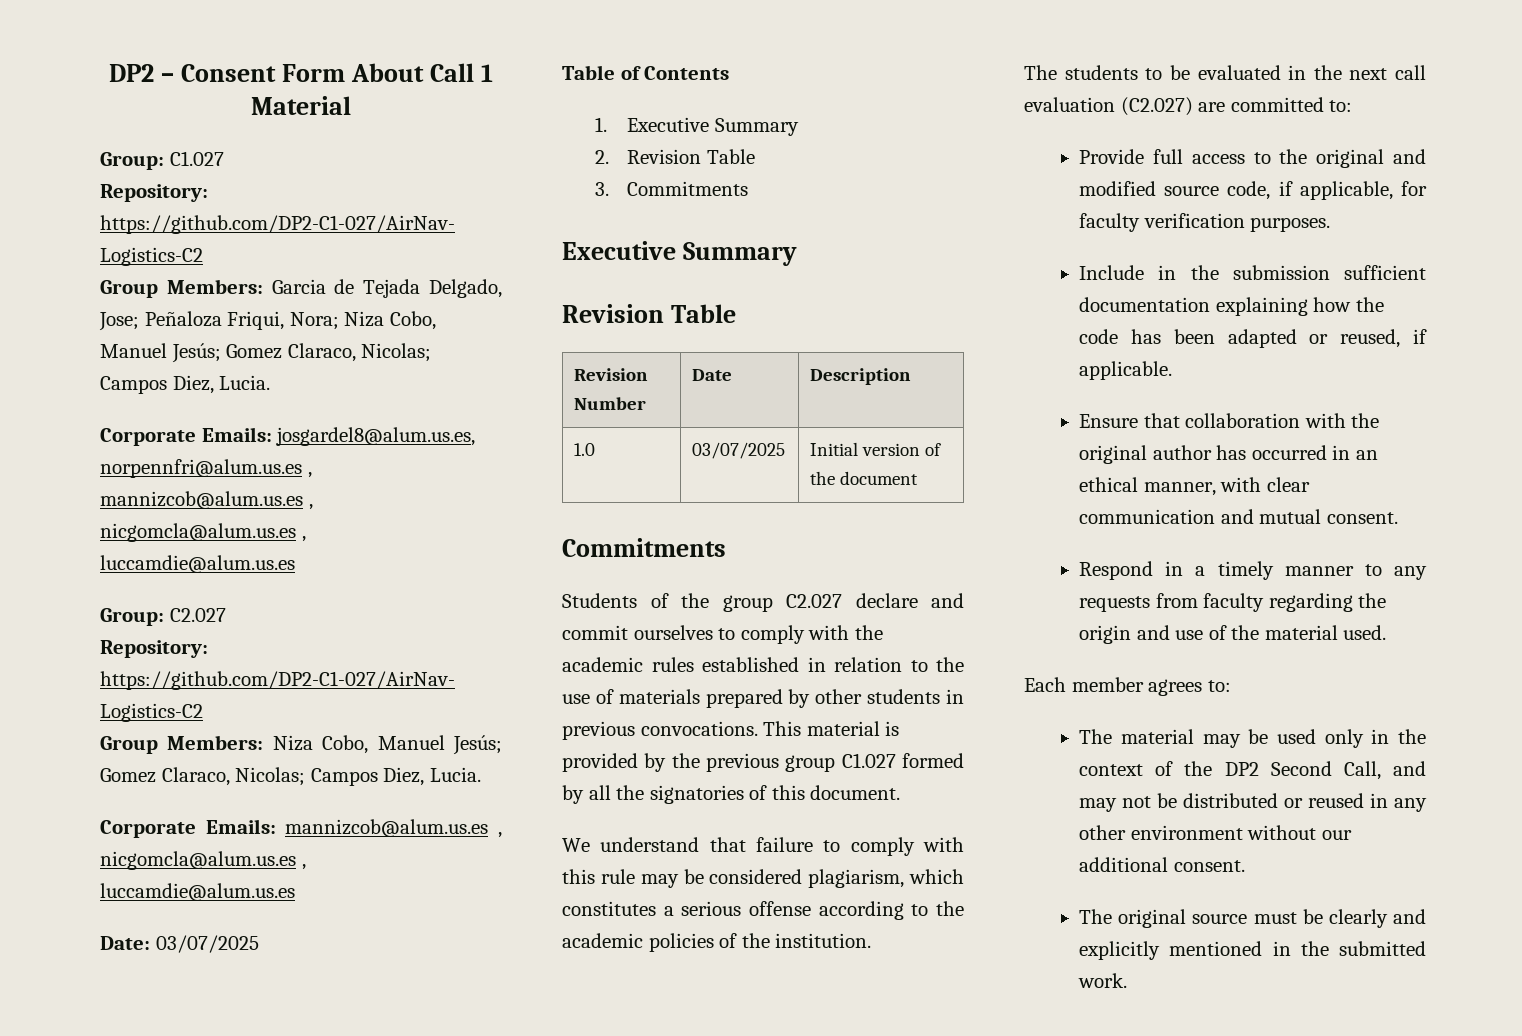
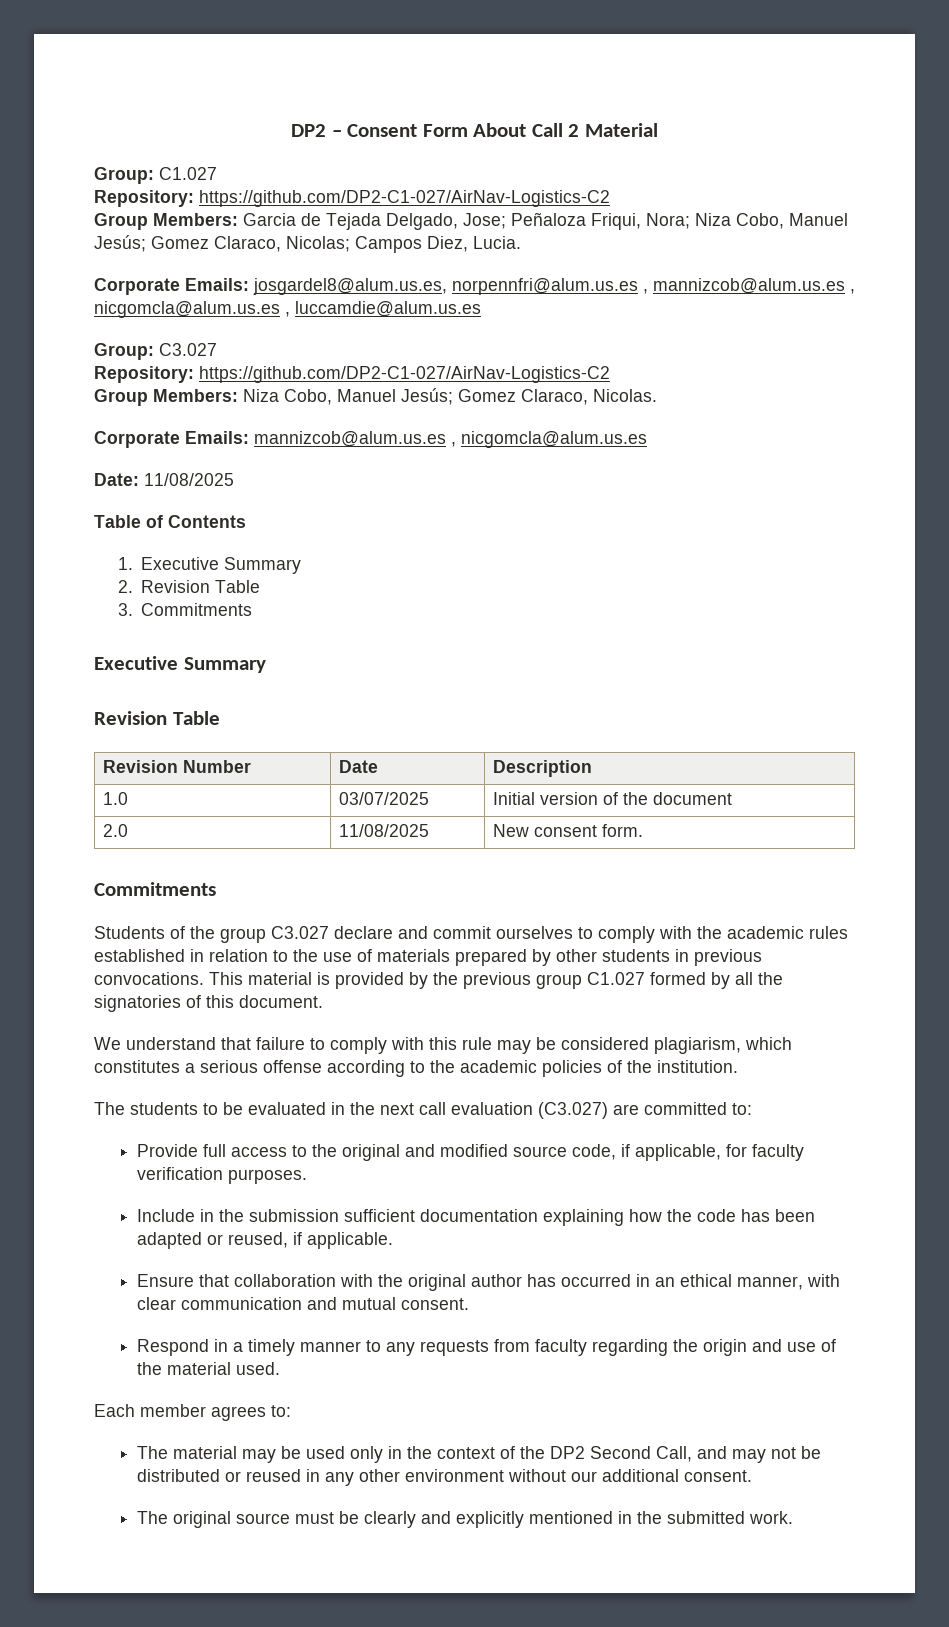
- DP2 – Consent Form About Call 1 Material
+ DP2 – Consent Form About Call 2 Material
- Group: C2.027
+ Group: C3.027
- Group Members: Niza Cobo, Manuel Jesús; Gomez Claraco, Nicolas; Campos Diez, Lucia.
+ Group Members: Niza Cobo, Manuel Jesús; Gomez Claraco, Nicolas.
- Corporate Emails: mannizcob@alum.us.es , nicgomcla@alum.us.es , luccamdie@alum.us.es
+ Corporate Emails: mannizcob@alum.us.es , nicgomcla@alum.us.es
- Date: 03/07/2025
+ Date: 11/08/2025
+ 2.0 | 11/08/2025 | New consent form.
- Students of the group C2.027 declare and commit ourselves to comply with the academic rules established in relation to the use of materials prepared by other students in previous convocations.
+ Students of the group C3.027 declare and commit ourselves to comply with the academic rules established in relation to the use of materials prepared by other students in previous convocations.
- The students to be evaluated in the next call evaluation (C2.027) are committed to:
+ The students to be evaluated in the next call evaluation (C3.027) are committed to:

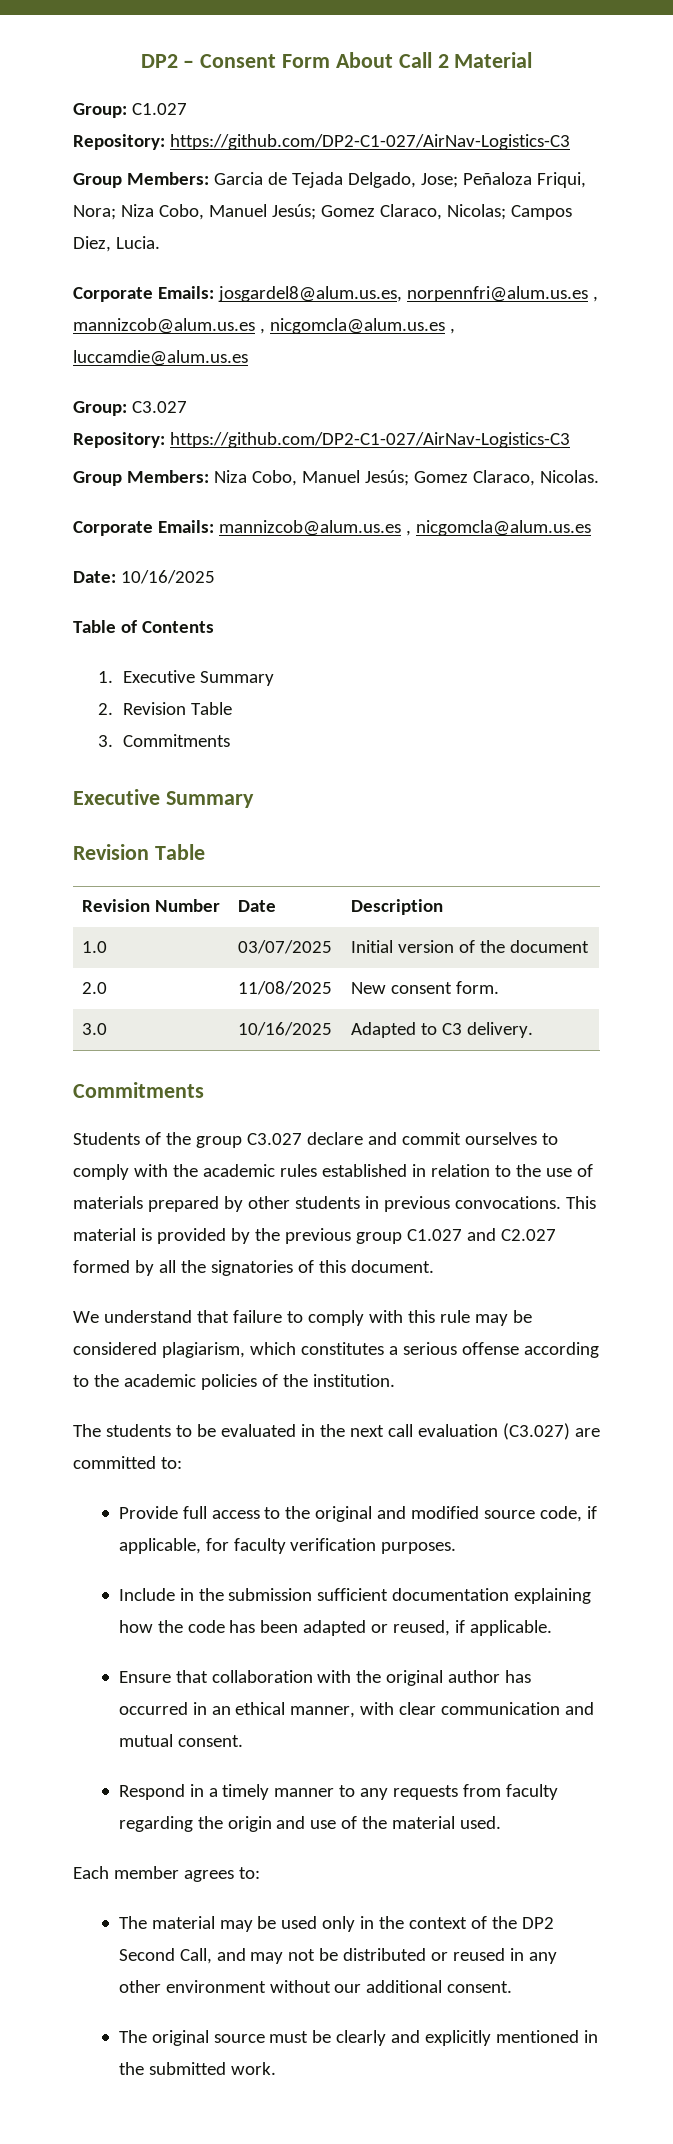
  Group: C1.027
- Repository: https://github.com/DP2-C1-027/AirNav-Logistics-C2
+ Repository: https://github.com/DP2-C1-027/AirNav-Logistics-C3
  Group: C3.027
- Repository: https://github.com/DP2-C1-027/AirNav-Logistics-C2
+ Repository: https://github.com/DP2-C1-027/AirNav-Logistics-C3
- Date: 11/08/2025
+ Date: 10/16/2025
+ 3.0 | 10/16/2025 | Adapted to C3 delivery.
- This material is provided by the previous group C1.027 formed by all the signatories of this document.
+ This material is provided by the previous group C1.027 and C2.027 formed by all the signatories of this document.

